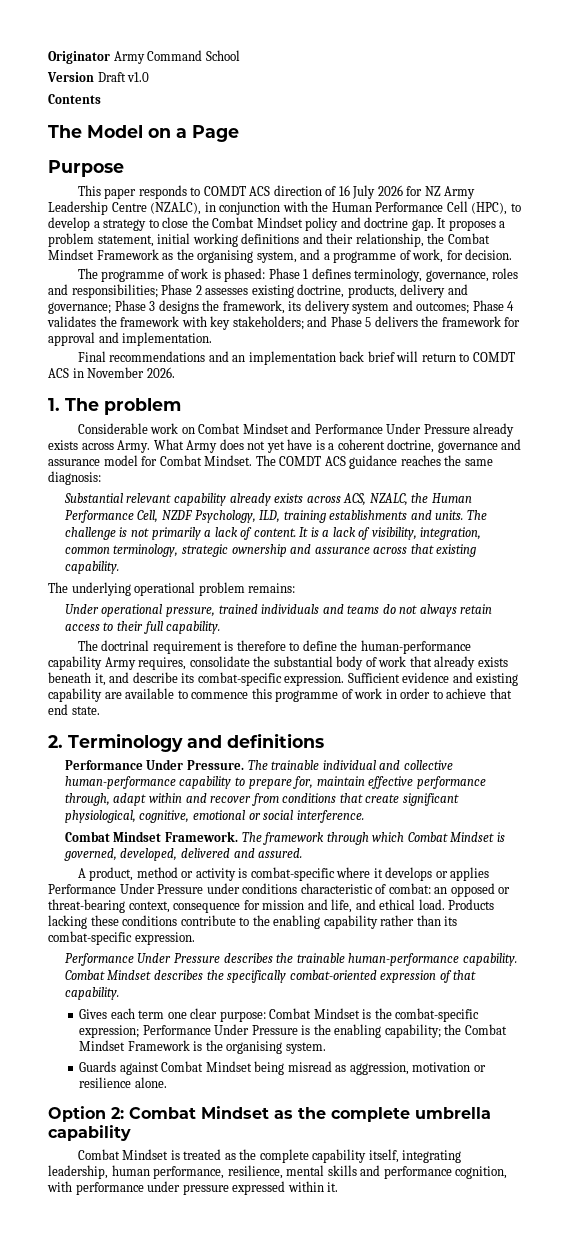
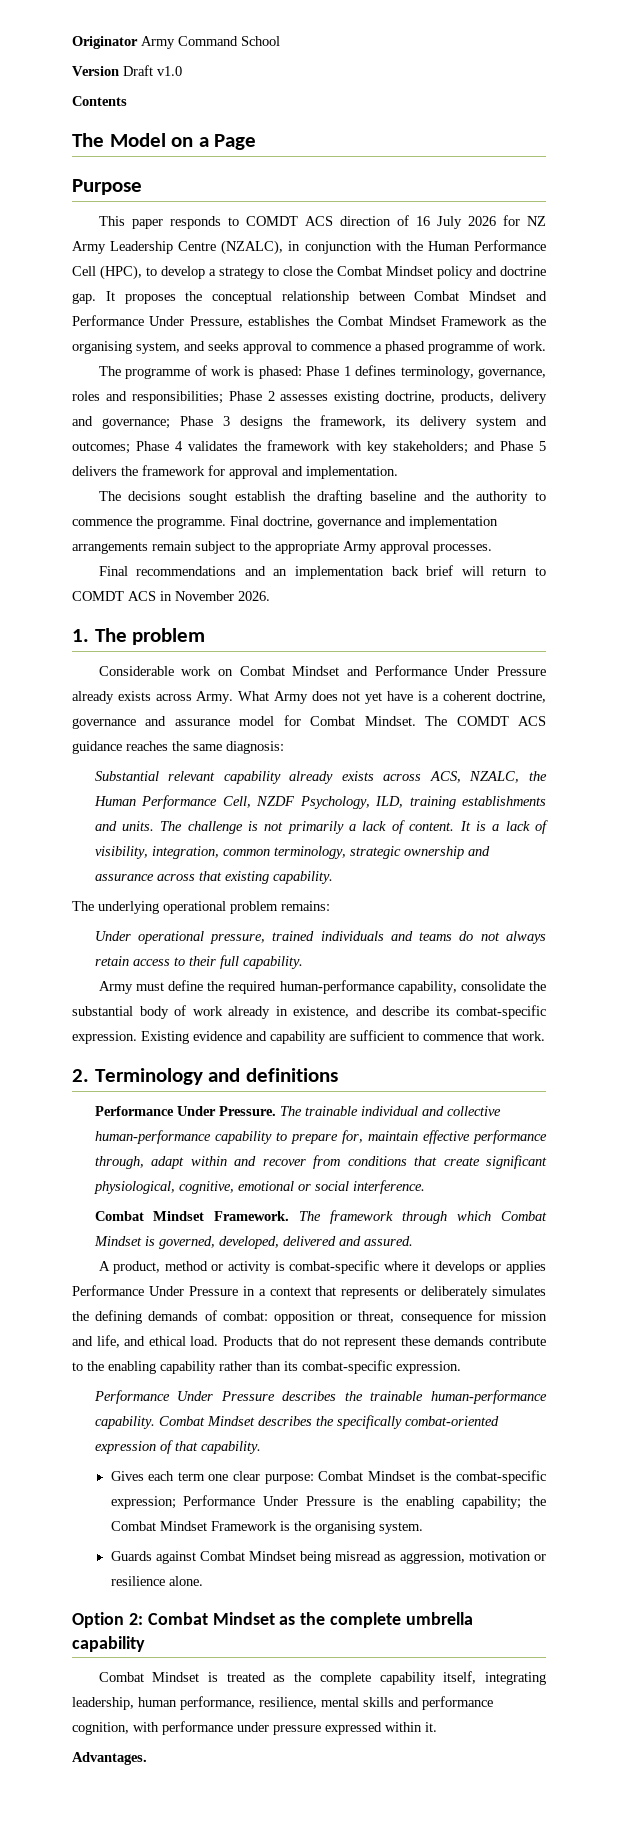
- It proposes a problem statement, initial working definitions and their relationship, the Combat Mindset Framework as the organising system, and a programme of work, for decision.
+ It proposes the conceptual relationship between Combat Mindset and Performance Under Pressure, establishes the Combat Mindset Framework as the organising system, and seeks approval to commence a phased programme of work.
+ The decisions sought establish the drafting baseline and the authority to commence the programme. Final doctrine, governance and implementation arrangements remain subject to the appropriate Army approval processes.
- The doctrinal requirement is therefore to define the human-performance capability Army requires, consolidate the substantial body of work that already exists beneath it, and describe its combat-specific expression.
+ Army must define the required human-performance capability, consolidate the substantial body of work already in existence, and describe its combat-specific expression.
- Sufficient evidence and existing capability are available to commence this programme of work in order to achieve that end state.
+ Existing evidence and capability are sufficient to commence that work.
- A product, method or activity is combat-specific where it develops or applies Performance Under Pressure under conditions characteristic of combat: an opposed or threat-bearing context, consequence for mission and life, and ethical load.
+ A product, method or activity is combat-specific where it develops or applies Performance Under Pressure in a context that represents or deliberately simulates the defining demands of combat: opposition or threat, consequence for mission and life, and ethical load.
- Products lacking these conditions contribute to the enabling capability rather than its combat-specific expression.
+ Products that do not represent these demands contribute to the enabling capability rather than its combat-specific expression.
+ Advantages.

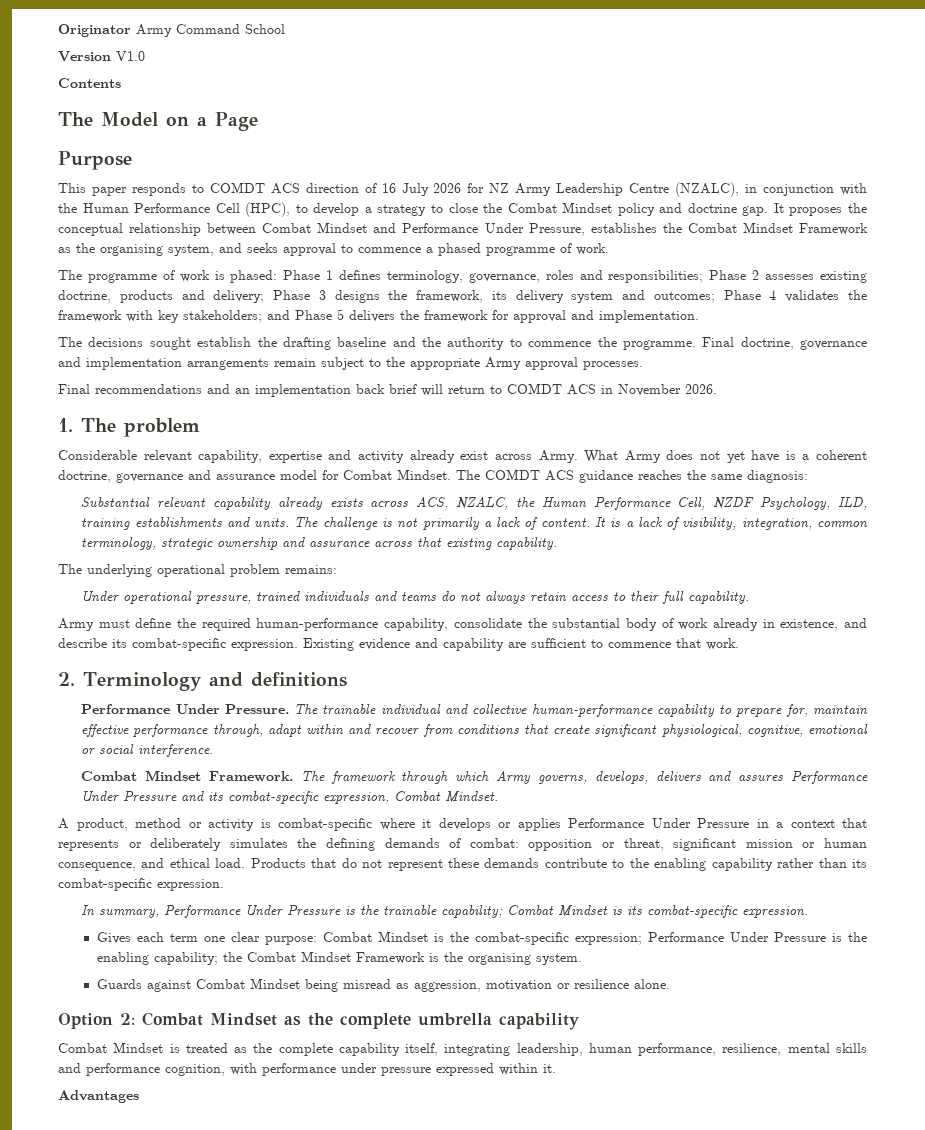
- Version Draft v1.0
+ Version V1.0
- The programme of work is phased: Phase 1 defines terminology, governance, roles and responsibilities; Phase 2 assesses existing doctrine, products, delivery and governance; Phase 3 designs the framework, its delivery system and outcomes; Phase 4 validates the framework with key stakeholders; and Phase 5 delivers the framework for approval and implementation.
+ The programme of work is phased: Phase 1 defines terminology, governance, roles and responsibilities; Phase 2 assesses existing doctrine, products and delivery; Phase 3 designs the framework, its delivery system and outcomes; Phase 4 validates the framework with key stakeholders; and Phase 5 delivers the framework for approval and implementation.
- Considerable work on Combat Mindset and Performance Under Pressure already exists across Army.
+ Considerable relevant capability, expertise and activity already exist across Army.
- The framework through which Combat Mindset is governed, developed, delivered and assured.
+ The framework through which Army governs, develops, delivers and assures Performance Under Pressure and its combat-specific expression, Combat Mindset.
- A product, method or activity is combat-specific where it develops or applies Performance Under Pressure in a context that represents or deliberately simulates the defining demands of combat: opposition or threat, consequence for mission and life, and ethical load.
+ A product, method or activity is combat-specific where it develops or applies Performance Under Pressure in a context that represents or deliberately simulates the defining demands of combat: opposition or threat, significant mission or human consequence, and ethical load.
- Performance Under Pressure describes the trainable human-performance capability. Combat Mindset describes the specifically combat-oriented expression of that capability.
+ In summary, Performance Under Pressure is the trainable capability; Combat Mindset is its combat-specific expression.
- Advantages.
+ Advantages

